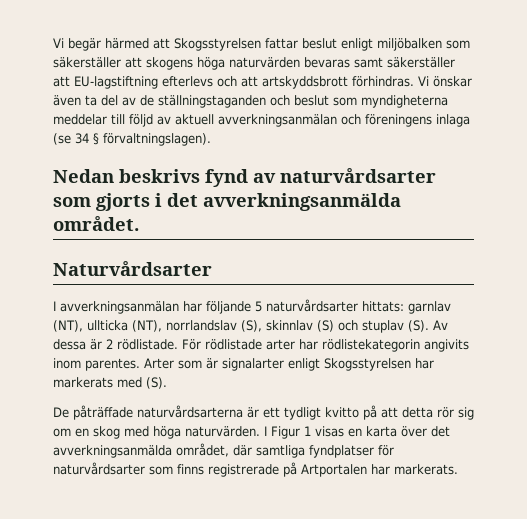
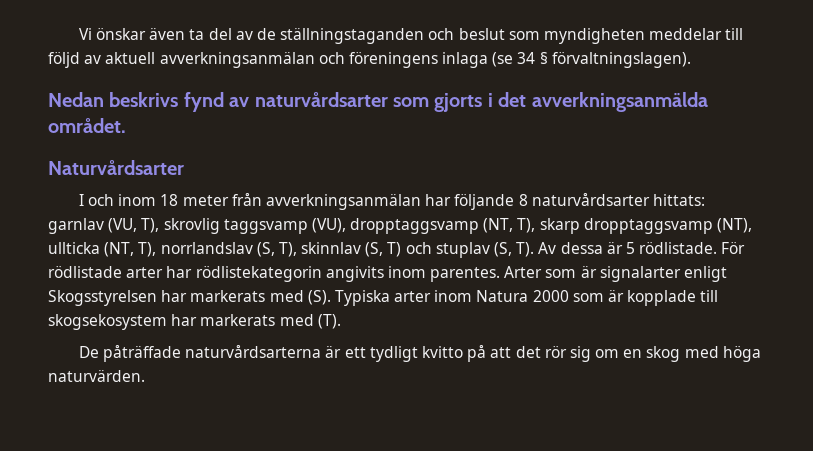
- Vi begär härmed att Skogsstyrelsen fattar beslut enligt miljöbalken som säkerställer att skogens höga naturvärden bevaras samt säkerställer att EU-lagstiftning efterlevs och att artskyddsbrott förhindras. Vi önskar även ta del av de ställningstaganden och beslut som myndigheterna meddelar till följd av aktuell avverkningsanmälan och föreningens inlaga (se 34 § förvaltningslagen).
+ Vi önskar även ta del av de ställningstaganden och beslut som myndigheten meddelar till följd av aktuell avverkningsanmälan och föreningens inlaga (se 34 § förvaltningslagen).
- I avverkningsanmälan har följande 5 naturvårdsarter hittats: garnlav (NT), ullticka (NT), norrlandslav (S), skinnlav (S) och stuplav (S). Av dessa är 2 rödlistade.
+ I och inom 18 meter från avverkningsanmälan har följande 8 naturvårdsarter hittats: garnlav (VU, T), skrovlig taggsvamp (VU), dropptaggsvamp (NT, T), skarp dropptaggsvamp (NT), ullticka (NT, T), norrlandslav (S, T), skinnlav (S, T) och stuplav (S, T). Av dessa är 5 rödlistade.
- Arter som är signalarter enligt Skogsstyrelsen har markerats med (S).
+ Arter som är signalarter enligt Skogsstyrelsen har markerats med (S). Typiska arter inom Natura 2000 som är kopplade till skogsekosystem har markerats med (T).
- De påträffade naturvårdsarterna är ett tydligt kvitto på att detta rör sig om en skog med höga naturvärden. I Figur 1 visas en karta över det avverkningsanmälda området, där samtliga fyndplatser för naturvårdsarter som finns registrerade på Artportalen har markerats.
+ De påträffade naturvårdsarterna är ett tydligt kvitto på att det rör sig om en skog med höga naturvärden.

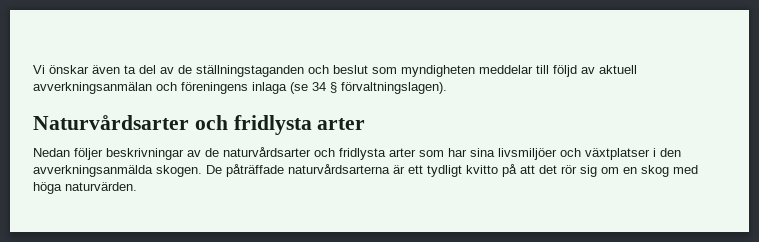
- Nedan beskrivs fynd av naturvårdsarter som gjorts i det avverkningsanmälda området.
- Naturvårdsarter
- I och inom 18 meter från avverkningsanmälan har följande 8 naturvårdsarter hittats: garnlav (VU, T), skrovlig taggsvamp (VU), dropptaggsvamp (NT, T), skarp dropptaggsvamp (NT), ullticka (NT, T), norrlandslav (S, T), skinnlav (S, T) och stuplav (S, T). Av dessa är 5 rödlistade. För rödlistade arter har rödlistekategorin angivits inom parentes. Arter som är signalarter enligt Skogsstyrelsen har markerats med (S). Typiska arter inom Natura 2000 som är kopplade till skogsekosystem har markerats med (T).
- De påträffade naturvårdsarterna är ett tydligt kvitto på att det rör sig om en skog med höga naturvärden.
+ Naturvårdsarter och fridlysta arter
+ Nedan följer beskrivningar av de naturvårdsarter och fridlysta arter som har sina livsmiljöer och växtplatser i den avverkningsanmälda skogen. De påträffade naturvårdsarterna är ett tydligt kvitto på att det rör sig om en skog med höga naturvärden.

